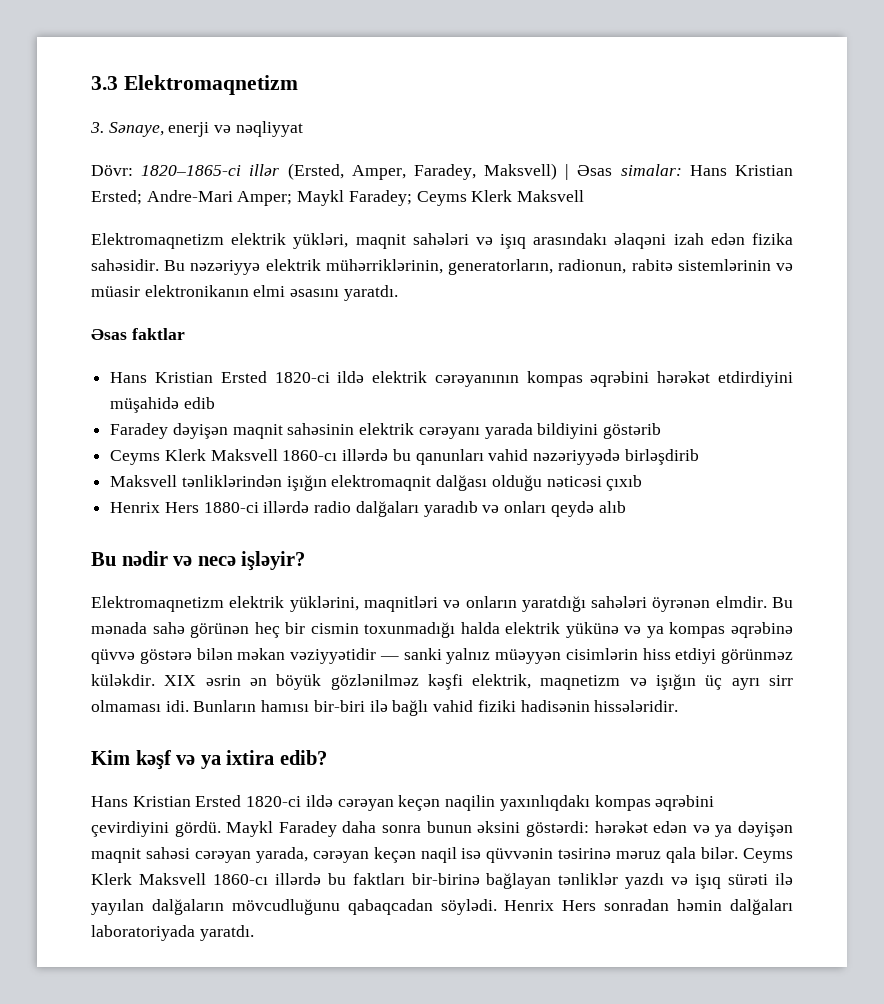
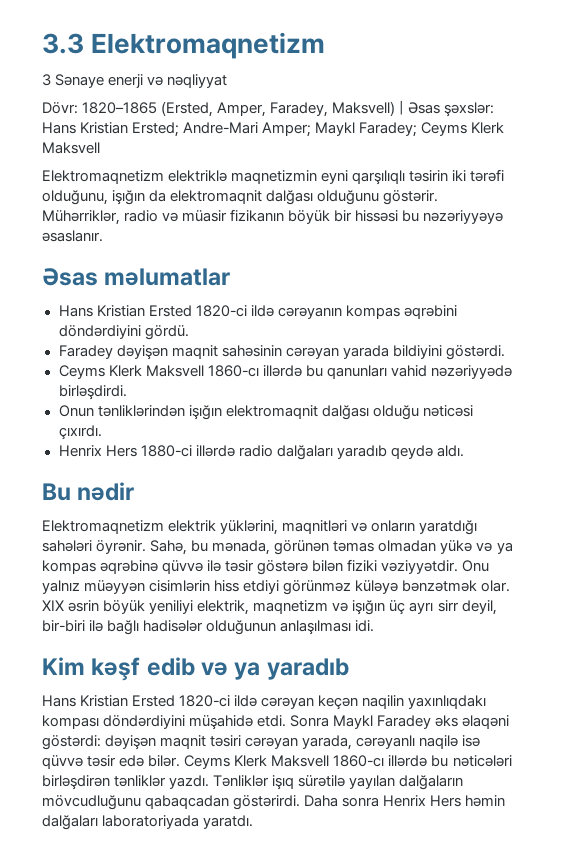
- 3. Sənaye, enerji və nəqliyyat
+ 3 Sənaye enerji və nəqliyyat
- Dövr: 1820–1865-ci illər (Ersted, Amper, Faradey, Maksvell) | Əsas simalar: Hans Kristian Ersted; Andre-Mari Amper; Maykl Faradey; Ceyms Klerk Maksvell
+ Dövr: 1820–1865 (Ersted, Amper, Faradey, Maksvell) | Əsas şəxslər: Hans Kristian Ersted; Andre-Mari Amper; Maykl Faradey; Ceyms Klerk Maksvell
- Elektromaqnetizm elektrik yükləri, maqnit sahələri və işıq arasındakı əlaqəni izah edən fizika sahəsidir. Bu nəzəriyyə elektrik mühərriklərinin, generatorların, radionun, rabitə sistemlərinin və müasir elektronikanın elmi əsasını yaratdı.
- Əsas faktlar
- Hans Kristian Ersted 1820-ci ildə elektrik cərəyanının kompas əqrəbini hərəkət etdirdiyini müşahidə edib
+ Elektromaqnetizm elektriklə maqnetizmin eyni qarşılıqlı təsirin iki tərəfi olduğunu, işığın da elektromaqnit dalğası olduğunu göstərir. Mühərriklər, radio və müasir fizikanın böyük bir hissəsi bu nəzəriyyəyə əsaslanır.
+ Əsas məlumatlar
+ Hans Kristian Ersted 1820-ci ildə cərəyanın kompas əqrəbini döndərdiyini gördü.
- Faradey dəyişən maqnit sahəsinin elektrik cərəyanı yarada bildiyini göstərib
+ Faradey dəyişən maqnit sahəsinin cərəyan yarada bildiyini göstərdi.
- Ceyms Klerk Maksvell 1860-cı illərdə bu qanunları vahid nəzəriyyədə birləşdirib
- Maksvell tənliklərindən işığın elektromaqnit dalğası olduğu nəticəsi çıxıb
+ Ceyms Klerk Maksvell 1860-cı illərdə bu qanunları vahid nəzəriyyədə birləşdirdi.
+ Onun tənliklərindən işığın elektromaqnit dalğası olduğu nəticəsi çıxırdı.
- Henrix Hers 1880-ci illərdə radio dalğaları yaradıb və onları qeydə alıb
+ Henrix Hers 1880-ci illərdə radio dalğaları yaradıb qeydə aldı.
- Bu nədir və necə işləyir?
+ Bu nədir
- Elektromaqnetizm elektrik yüklərini, maqnitləri və onların yaratdığı sahələri öyrənən elmdir. Bu mənada sahə görünən heç bir cismin toxunmadığı halda elektrik yükünə və ya kompas əqrəbinə qüvvə göstərə bilən məkan vəziyyətidir — sanki yalnız müəyyən cisimlərin hiss etdiyi görünməz küləkdir. XIX əsrin ən böyük gözlənilməz kəşfi elektrik, maqnetizm və işığın üç ayrı sirr olmaması idi. Bunların hamısı bir-biri ilə bağlı vahid fiziki hadisənin hissələridir.
+ Elektromaqnetizm elektrik yüklərini, maqnitləri və onların yaratdığı sahələri öyrənir. Sahə, bu mənada, görünən təmas olmadan yükə və ya kompas əqrəbinə qüvvə ilə təsir göstərə bilən fiziki vəziyyətdir. Onu yalnız müəyyən cisimlərin hiss etdiyi görünməz küləyə bənzətmək olar. XIX əsrin böyük yeniliyi elektrik, maqnetizm və işığın üç ayrı sirr deyil, bir-biri ilə bağlı hadisələr olduğunun anlaşılması idi.
- Kim kəşf və ya ixtira edib?
+ Kim kəşf edib və ya yaradıb
- Hans Kristian Ersted 1820-ci ildə cərəyan keçən naqilin yaxınlıqdakı kompas əqrəbini çevirdiyini gördü. Maykl Faradey daha sonra bunun əksini göstərdi: hərəkət edən və ya dəyişən maqnit sahəsi cərəyan yarada, cərəyan keçən naqil isə qüvvənin təsirinə məruz qala bilər.
+ Hans Kristian Ersted 1820-ci ildə cərəyan keçən naqilin yaxınlıqdakı kompası döndərdiyini müşahidə etdi. Sonra Maykl Faradey əks əlaqəni göstərdi: dəyişən maqnit təsiri cərəyan yarada, cərəyanlı naqilə isə qüvvə təsir edə bilər.
- Ceyms Klerk Maksvell 1860-cı illərdə bu faktları bir-birinə bağlayan tənliklər yazdı və işıq sürəti ilə yayılan dalğaların mövcudluğunu qabaqcadan söylədi. Henrix Hers sonradan həmin dalğaları laboratoriyada yaratdı.
+ Ceyms Klerk Maksvell 1860-cı illərdə bu nəticələri birləşdirən tənliklər yazdı. Tənliklər işıq sürətilə yayılan dalğaların mövcudluğunu qabaqcadan göstərirdi. Daha sonra Henrix Hers həmin dalğaları laboratoriyada yaratdı.

